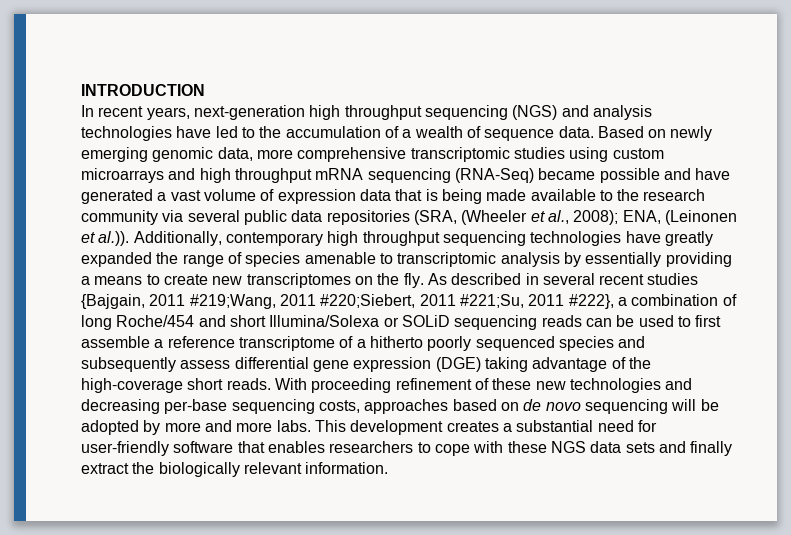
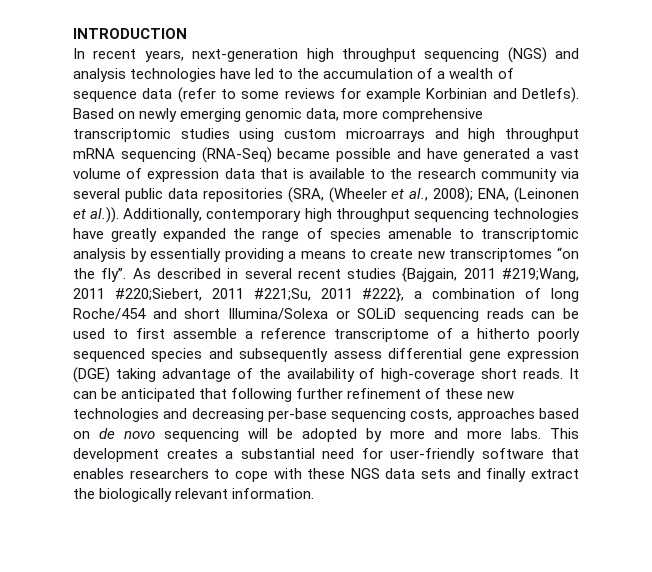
- In recent years, next-generation high throughput sequencing (NGS) and analysis technologies have led to the accumulation of a wealth of sequence data.
+ In recent years, next-generation high throughput sequencing (NGS) and analysis technologies have led to the accumulation of a wealth of sequence data (refer to some reviews for example Korbinian and Detlefs).
- Based on newly emerging genomic data, more comprehensive transcriptomic studies using custom microarrays and high throughput mRNA sequencing (RNA-Seq) became possible and have generated a vast volume of expression data that is being made available to the research community via several public data repositories (SRA, (Wheeler et al., 2008);
+ Based on newly emerging genomic data, more comprehensive transcriptomic studies using custom microarrays and high throughput mRNA sequencing (RNA-Seq) became possible and have generated a vast volume of expression data that is available to the research community via several public data repositories (SRA, (Wheeler et al., 2008);
- ENA, (Leinonen et al.)). Additionally, contemporary high throughput sequencing technologies have greatly expanded the range of species amenable to transcriptomic analysis by essentially providing a means to create new transcriptomes on the fly.
+ ENA, (Leinonen et al.)). Additionally, contemporary high throughput sequencing technologies have greatly expanded the range of species amenable to transcriptomic analysis by essentially providing a means to create new transcriptomes “on the fly”.
- As described in several recent studies {Bajgain, 2011 #219;Wang, 2011 #220;Siebert, 2011 #221;Su, 2011 #222}, a combination of long Roche/454 and short Illumina/Solexa or SOLiD sequencing reads can be used to first assemble a reference transcriptome of a hitherto poorly sequenced species and subsequently assess differential gene expression (DGE) taking advantage of the high-coverage short reads.
+ As described in several recent studies {Bajgain, 2011 #219;Wang, 2011 #220;Siebert, 2011 #221;Su, 2011 #222}, a combination of long Roche/454 and short Illumina/Solexa or SOLiD sequencing reads can be used to first assemble a reference transcriptome of a hitherto poorly sequenced species and subsequently assess differential gene expression (DGE) taking advantage of the availability of high-coverage short reads.
- With proceeding refinement of these new technologies and decreasing per-base sequencing costs, approaches based on de novo sequencing will be adopted by more and more labs.
+ It can be anticipated that following further refinement of these new technologies and decreasing per-base sequencing costs, approaches based on de novo sequencing will be adopted by more and more labs.

